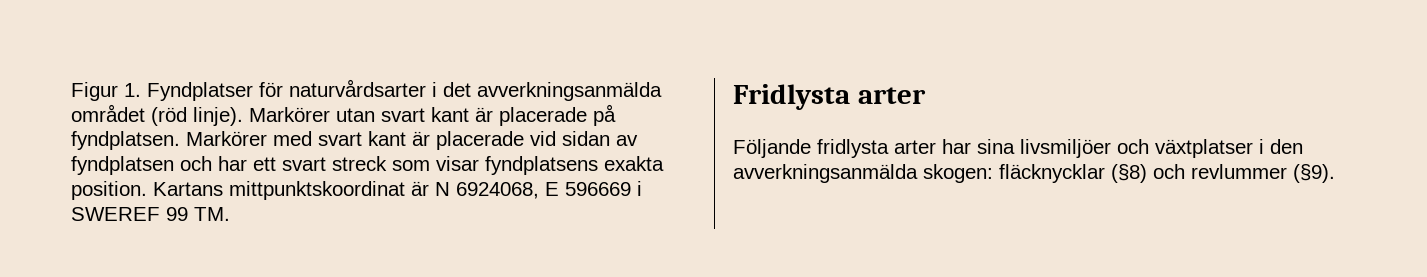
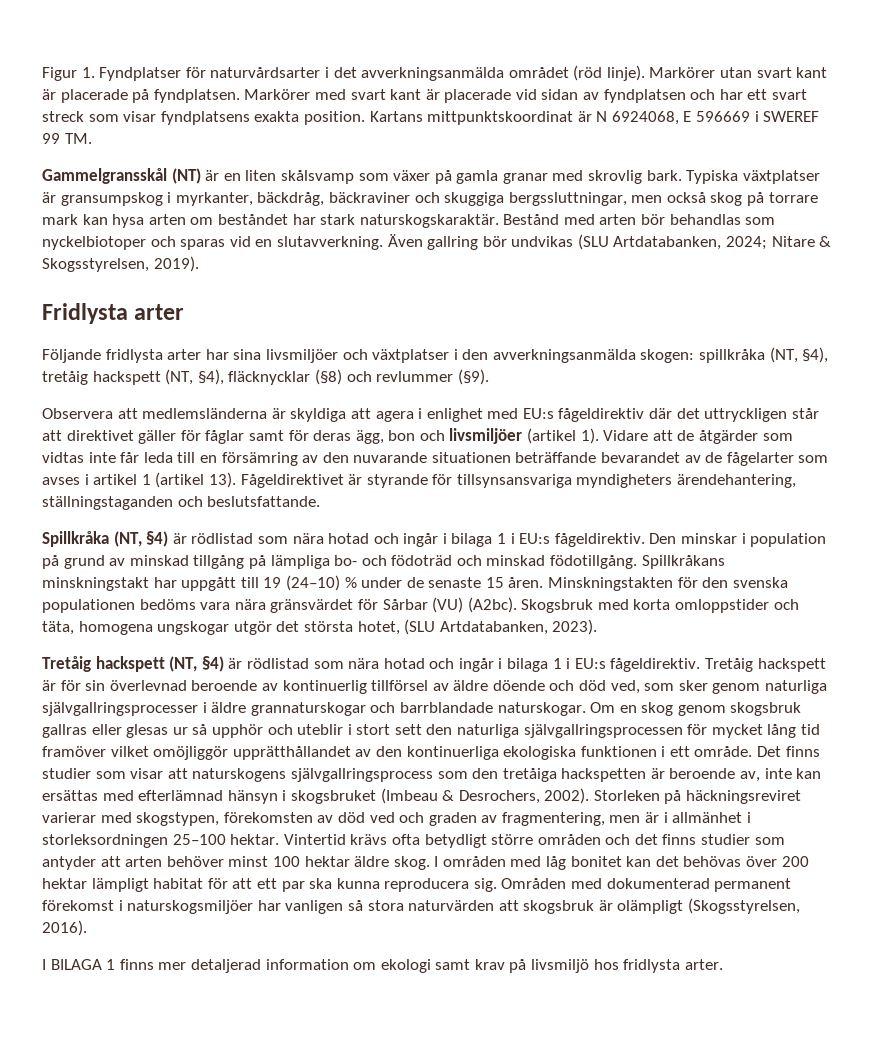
+ Gammelgransskål (NT) är en liten skålsvamp som växer på gamla granar med skrovlig bark. Typiska växtplatser är gransumpskog i myrkanter, bäckdråg, bäckraviner och skuggiga bergssluttningar, men också skog på torrare mark kan hysa arten om beståndet har stark naturskogskaraktär. Bestånd med arten bör behandlas som nyckelbiotoper och sparas vid en slutavverkning. Även gallring bör undvikas (SLU Artdatabanken, 2024; Nitare & Skogsstyrelsen, 2019).
- Följande fridlysta arter har sina livsmiljöer och växtplatser i den avverkningsanmälda skogen: fläcknycklar (§8) och revlummer (§9).
+ Följande fridlysta arter har sina livsmiljöer och växtplatser i den avverkningsanmälda skogen: spillkråka (NT, §4), tretåig hackspett (NT, §4), fläcknycklar (§8) och revlummer (§9).
+ Observera att medlemsländerna är skyldiga att agera i enlighet med EU:s fågeldirektiv där det uttryckligen står att direktivet gäller för fåglar samt för deras ägg, bon och livsmiljöer (artikel 1). Vidare att de åtgärder som vidtas inte får leda till en försämring av den nuvarande situationen beträffande bevarandet av de fågelarter som avses i artikel 1 (artikel 13). Fågeldirektivet är styrande för tillsynsansvariga myndigheters ärendehantering, ställningstaganden och beslutsfattande.
+ Spillkråka (NT, §4) är rödlistad som nära hotad och ingår i bilaga 1 i EU:s fågeldirektiv. Den minskar i population på grund av minskad tillgång på lämpliga bo- och födoträd och minskad födotillgång. Spillkråkans minskningstakt har uppgått till 19 (24–10) % under de senaste 15 åren. Minskningstakten för den svenska populationen bedöms vara nära gränsvärdet för Sårbar (VU) (A2bc). Skogsbruk med korta omloppstider och täta, homogena ungskogar utgör det största hotet, (SLU Artdatabanken, 2023).
+ Tretåig hackspett (NT, §4) är rödlistad som nära hotad och ingår i bilaga 1 i EU:s fågeldirektiv. Tretåig hackspett är för sin överlevnad beroende av kontinuerlig tillförsel av äldre döende och död ved, som sker genom naturliga självgallringsprocesser i äldre grannaturskogar och barrblandade naturskogar. Om en skog genom skogsbruk gallras eller glesas ur så upphör och uteblir i stort sett den naturliga självgallringsprocessen för mycket lång tid framöver vilket omöjliggör upprätthållandet av den kontinuerliga ekologiska funktionen i ett område. Det finns studier som visar att naturskogens självgallringsprocess som den tretåiga hackspetten är beroende av, inte kan ersättas med efterlämnad hänsyn i skogsbruket (Imbeau & Desrochers, 2002). Storleken på häckningsreviret varierar med skogstypen, förekomsten av död ved och graden av fragmentering, men är i allmänhet i storleksordningen 25–100 hektar. Vintertid krävs ofta betydligt större områden och det finns studier som antyder att arten behöver minst 100 hektar äldre skog. I områden med låg bonitet kan det behövas över 200 hektar lämpligt habitat för att ett par ska kunna reproducera sig. Områden med dokumenterad permanent förekomst i naturskogsmiljöer har vanligen så stora naturvärden att skogsbruk är olämpligt (Skogsstyrelsen, 2016).
+ I BILAGA 1 finns mer detaljerad information om ekologi samt krav på livsmiljö hos fridlysta arter.

